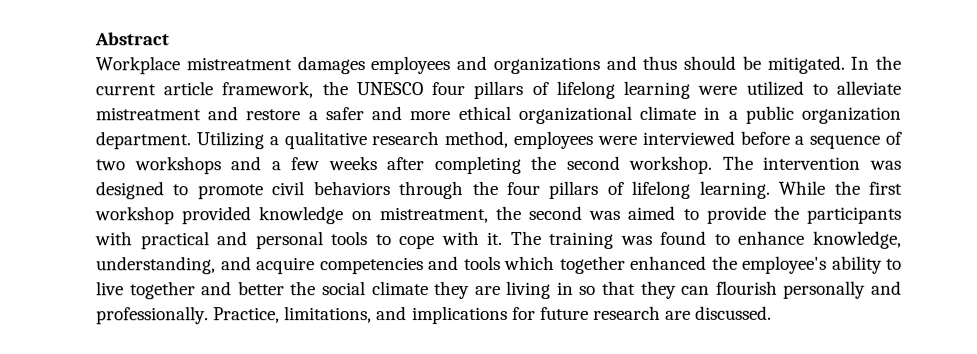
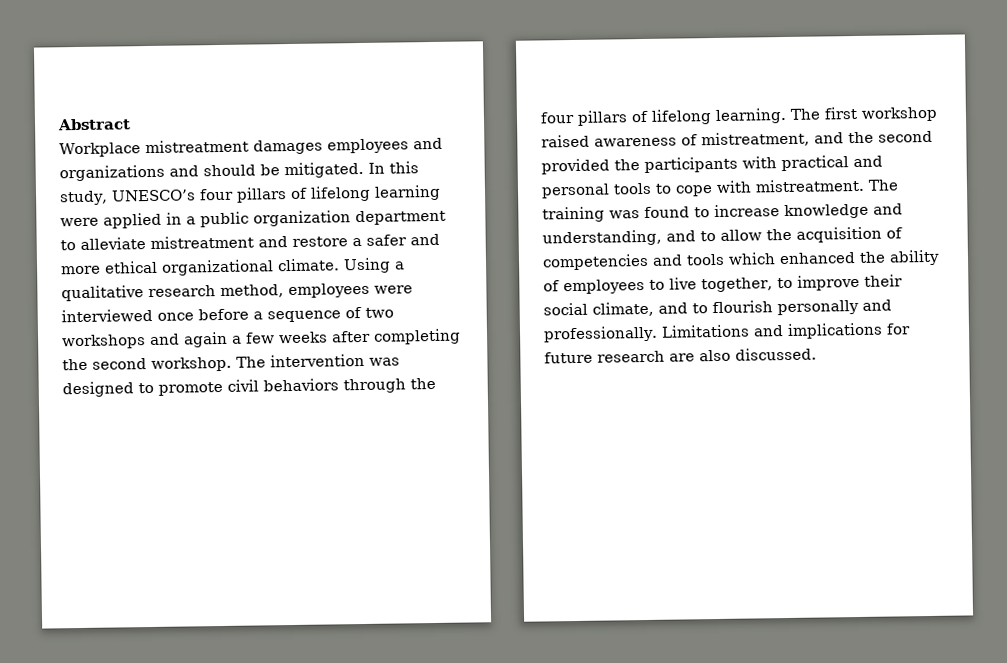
- Workplace mistreatment damages employees and organizations and thus should be mitigated.
+ Workplace mistreatment damages employees and organizations and should be mitigated.
- In the current article framework, the UNESCO four pillars of lifelong learning were utilized to alleviate mistreatment and restore a safer and more ethical organizational climate in a public organization department. Utilizing a qualitative research method, employees were interviewed before a sequence of two workshops and a few weeks after completing the second workshop.
+ In this study, UNESCO’s four pillars of lifelong learning were applied in a public organization department to alleviate mistreatment and restore a safer and more ethical organizational climate. Using a qualitative research method, employees were interviewed once before a sequence of two workshops and again a few weeks after completing the second workshop.
- While the first workshop provided knowledge on mistreatment, the second was aimed to provide the participants with practical and personal tools to cope with it.
+ The first workshop raised awareness of mistreatment, and the second provided the participants with practical and personal tools to cope with mistreatment.
- The training was found to enhance knowledge, understanding, and acquire competencies and tools which together enhanced the employee's ability to live together and better the social climate they are living in so that they can flourish personally and professionally.
+ The training was found to increase knowledge and understanding, and to allow the acquisition of competencies and tools which enhanced the ability of employees to live together, to improve their social climate, and to flourish personally and professionally.
- Practice, limitations, and implications for future research are discussed.
+ Limitations and implications for future research are also discussed.

